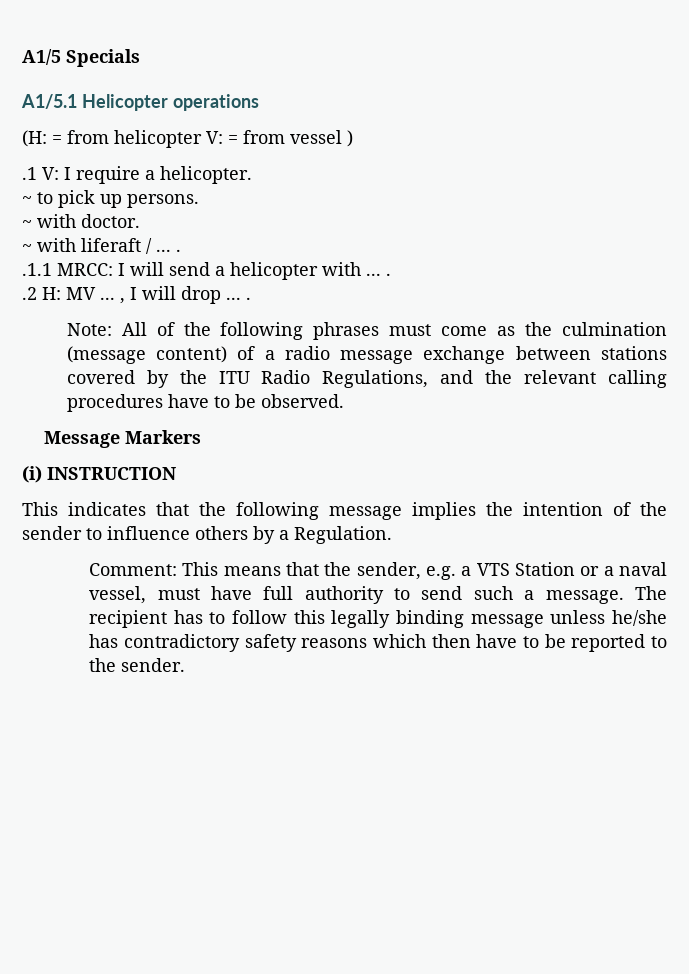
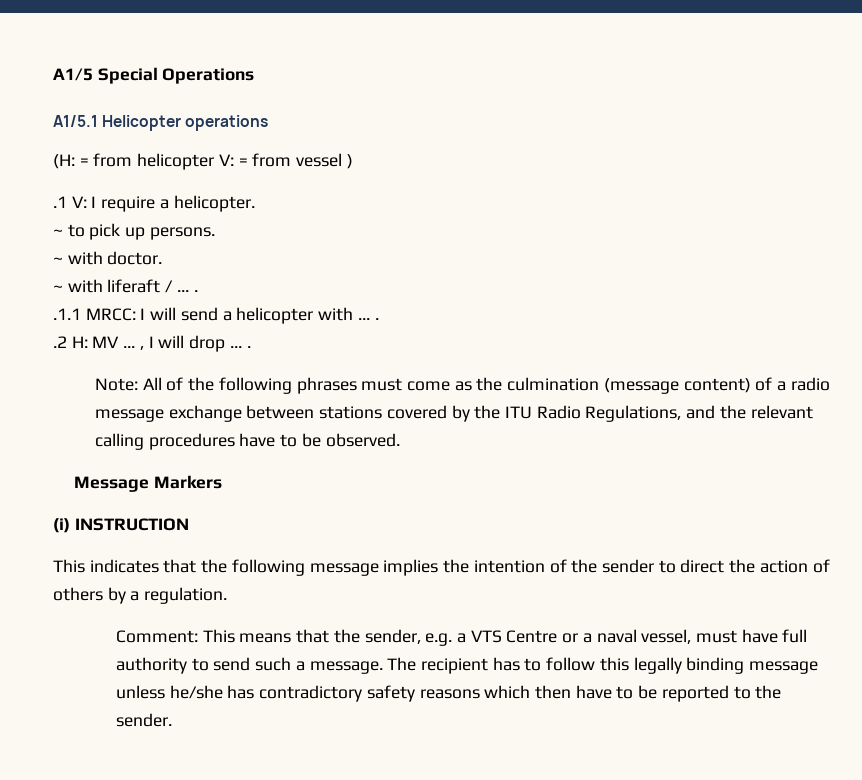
- A1/5 Specials
+ A1/5 Special Operations
- This indicates that the following message implies the intention of the sender to influence others by a Regulation.
+ This indicates that the following message implies the intention of the sender to direct the action of others by a regulation.
- Comment: This means that the sender, e.g. a VTS Station or a naval vessel, must have full authority to send such a message.
+ Comment: This means that the sender, e.g. a VTS Centre or a naval vessel, must have full authority to send such a message.

